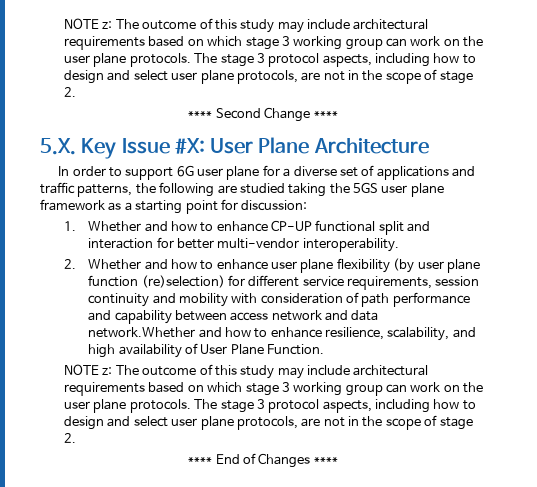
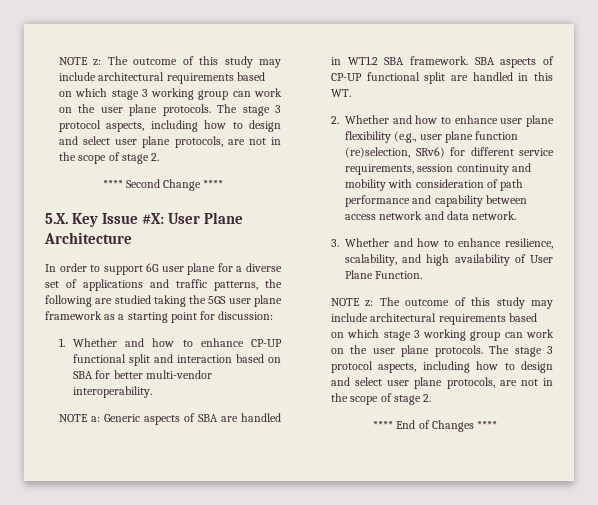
- 1. Whether and how to enhance CP-UP functional split and interaction for better multi-vendor interoperability.
+ 1. Whether and how to enhance CP-UP functional split and interaction based on SBA for better multi-vendor interoperability.
+ NOTE a: Generic aspects of SBA are handled in WT1.2 SBA framework. SBA aspects of CP-UP functional split are handled in this WT.
- 2. Whether and how to enhance user plane flexibility (by user plane function (re)selection) for different service requirements, session continuity and mobility with consideration of path performance and capability between access network and data network.Whether and how to enhance resilience, scalability, and high availability of User Plane Function.
+ 2. Whether and how to enhance user plane flexibility (e.g., user plane function (re)selection, SRv6) for different service requirements, session continuity and mobility with consideration of path performance and capability between access network and data network.
+ 3. Whether and how to enhance resilience, scalability, and high availability of User Plane Function.

